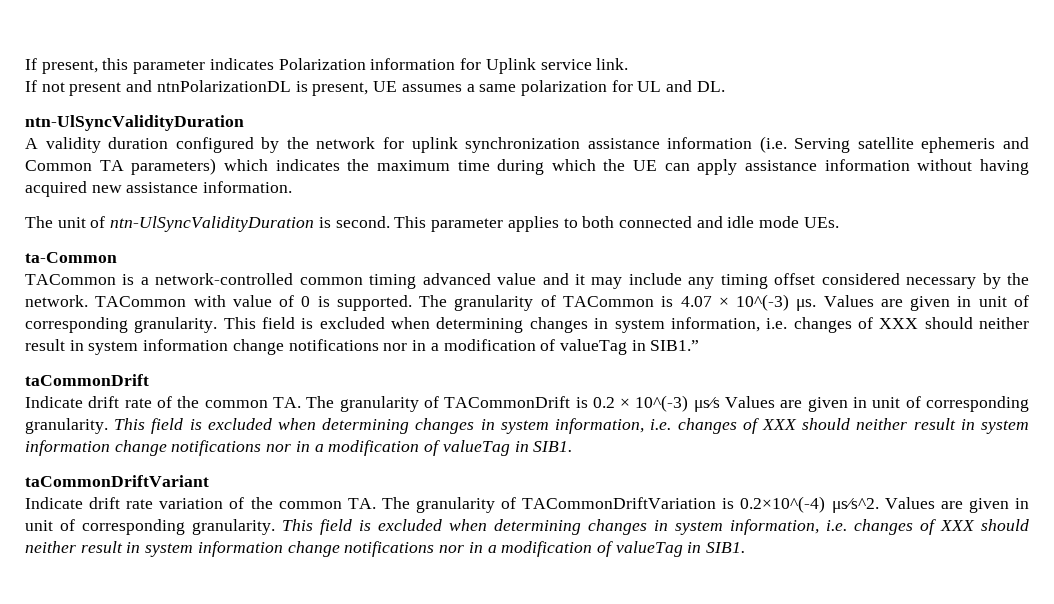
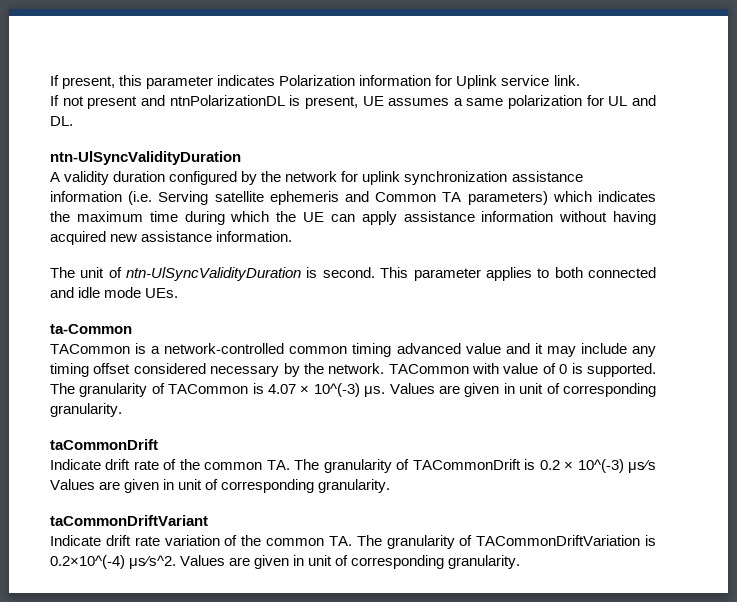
- This field is excluded when determining changes in system information, i.e. changes of XXX should neither result in system information change notifications nor in a modification of valueTag in SIB1.”
- Indicate drift rate of the common TA. The granularity of TACommonDrift is 0.2 × 10^(-3) μs⁄s Values are given in unit of corresponding granularity. This field is excluded when determining changes in system information, i.e. changes of XXX should neither result in system information change notifications nor in a modification of valueTag in SIB1.
+ Indicate drift rate of the common TA. The granularity of TACommonDrift is 0.2 × 10^(-3) μs⁄s Values are given in unit of corresponding granularity.
- Indicate drift rate variation of the common TA. The granularity of TACommonDriftVariation is 0.2×10^(-4) μs⁄s^2. Values are given in unit of corresponding granularity. This field is excluded when determining changes in system information, i.e. changes of XXX should neither result in system information change notifications nor in a modification of valueTag in SIB1.
+ Indicate drift rate variation of the common TA. The granularity of TACommonDriftVariation is 0.2×10^(-4) μs⁄s^2. Values are given in unit of corresponding granularity.

